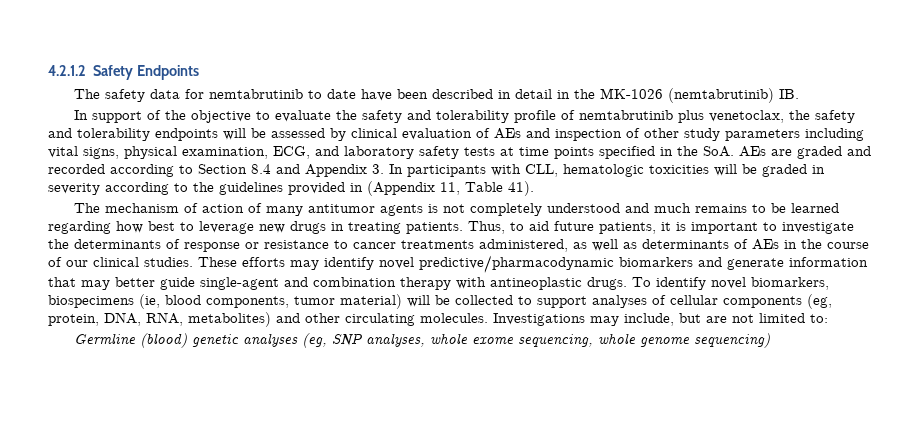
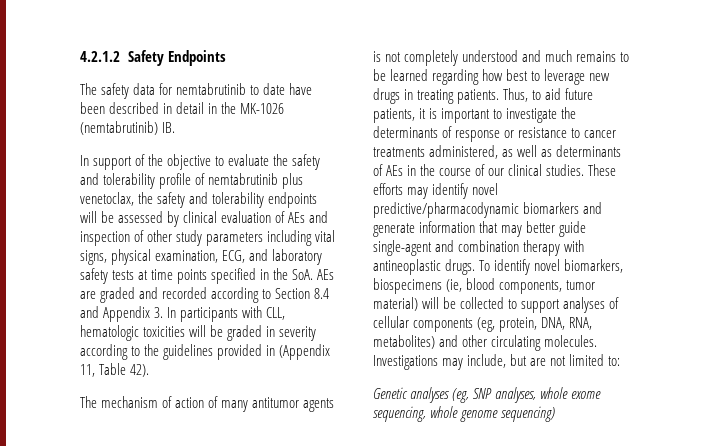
- In support of the objective to evaluate the safety and tolerability profile of nemtabrutinib plus venetoclax, the safety and tolerability endpoints will be assessed by clinical evaluation of AEs and inspection of other study parameters including vital signs, physical examination, ECG, and laboratory safety tests at time points specified in the SoA. AEs are graded and recorded according to Section 8.4 and Appendix 3. In participants with CLL, hematologic toxicities will be graded in severity according to the guidelines provided in (Appendix 11, Table 41).
+ In support of the objective to evaluate the safety and tolerability profile of nemtabrutinib plus venetoclax, the safety and tolerability endpoints will be assessed by clinical evaluation of AEs and inspection of other study parameters including vital signs, physical examination, ECG, and laboratory safety tests at time points specified in the SoA. AEs are graded and recorded according to Section 8.4 and Appendix 3. In participants with CLL, hematologic toxicities will be graded in severity according to the guidelines provided in (Appendix 11, Table 42).
- Germline (blood) genetic analyses (eg, SNP analyses, whole exome sequencing, whole genome sequencing)
+ Genetic analyses (eg, SNP analyses, whole exome sequencing, whole genome sequencing)

